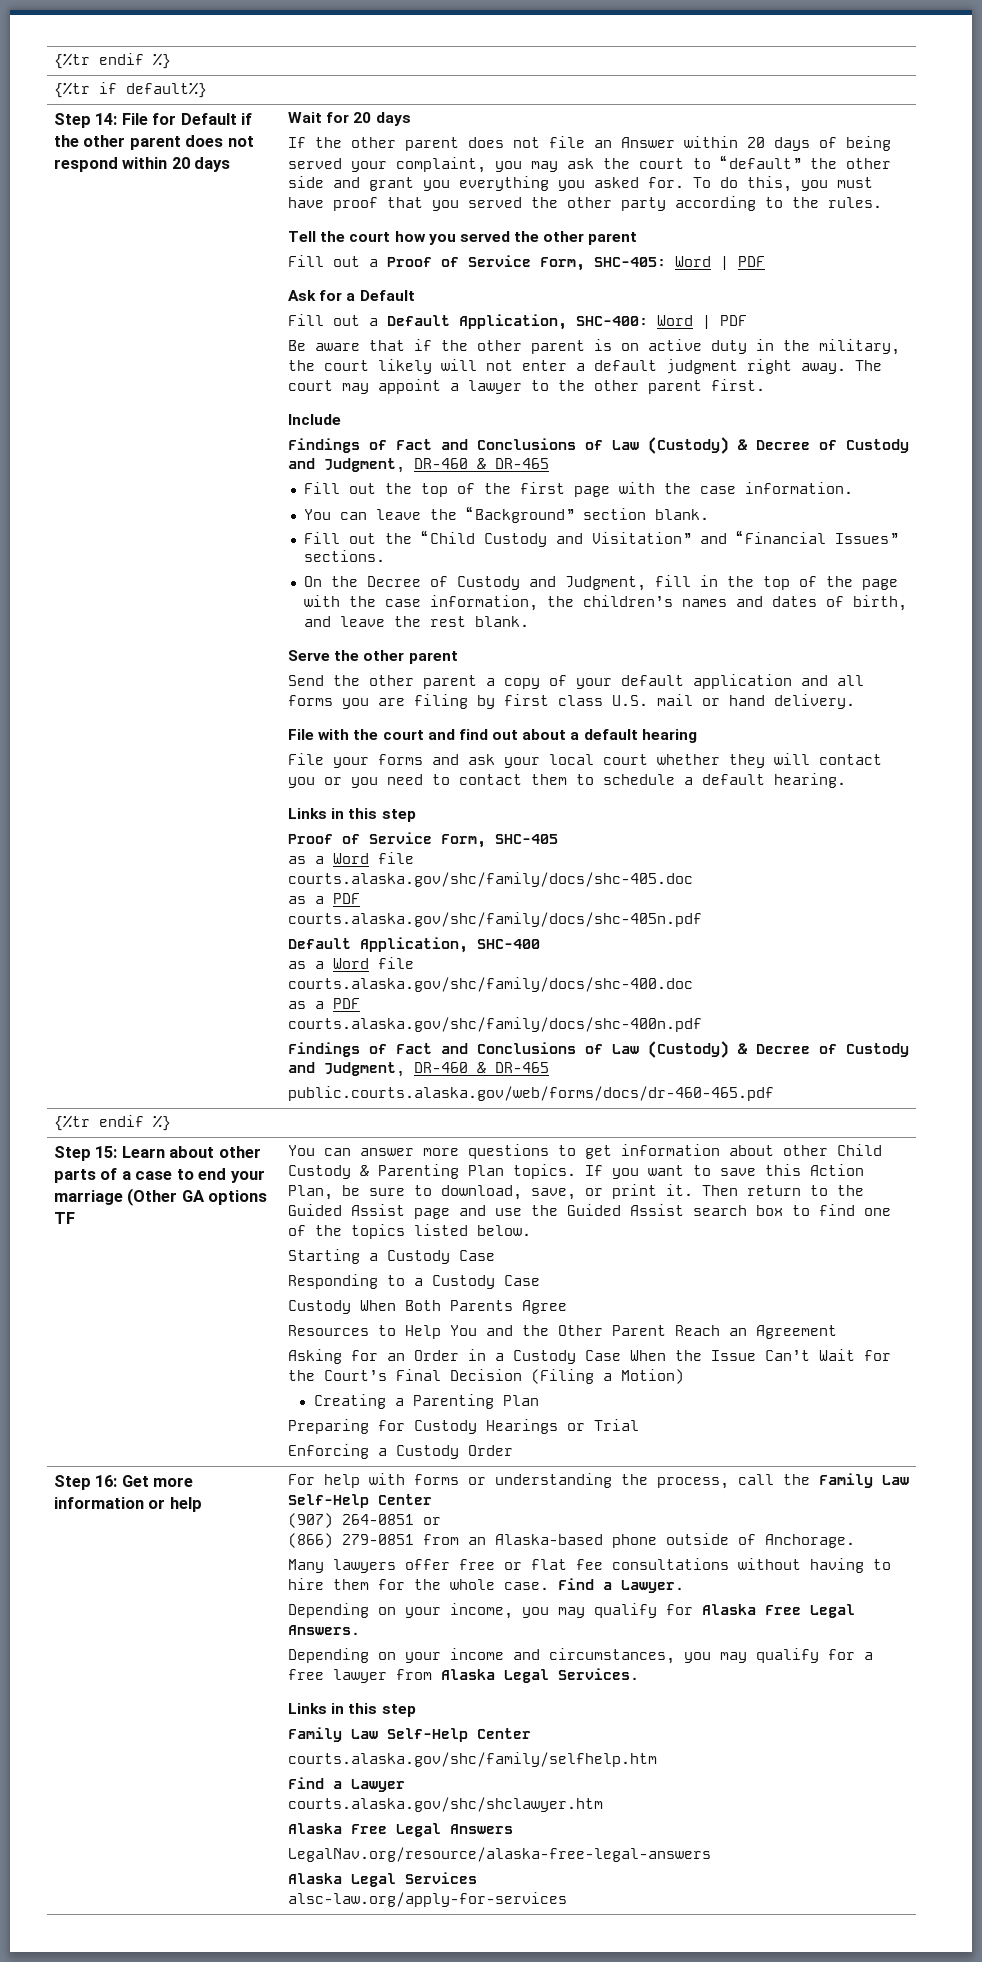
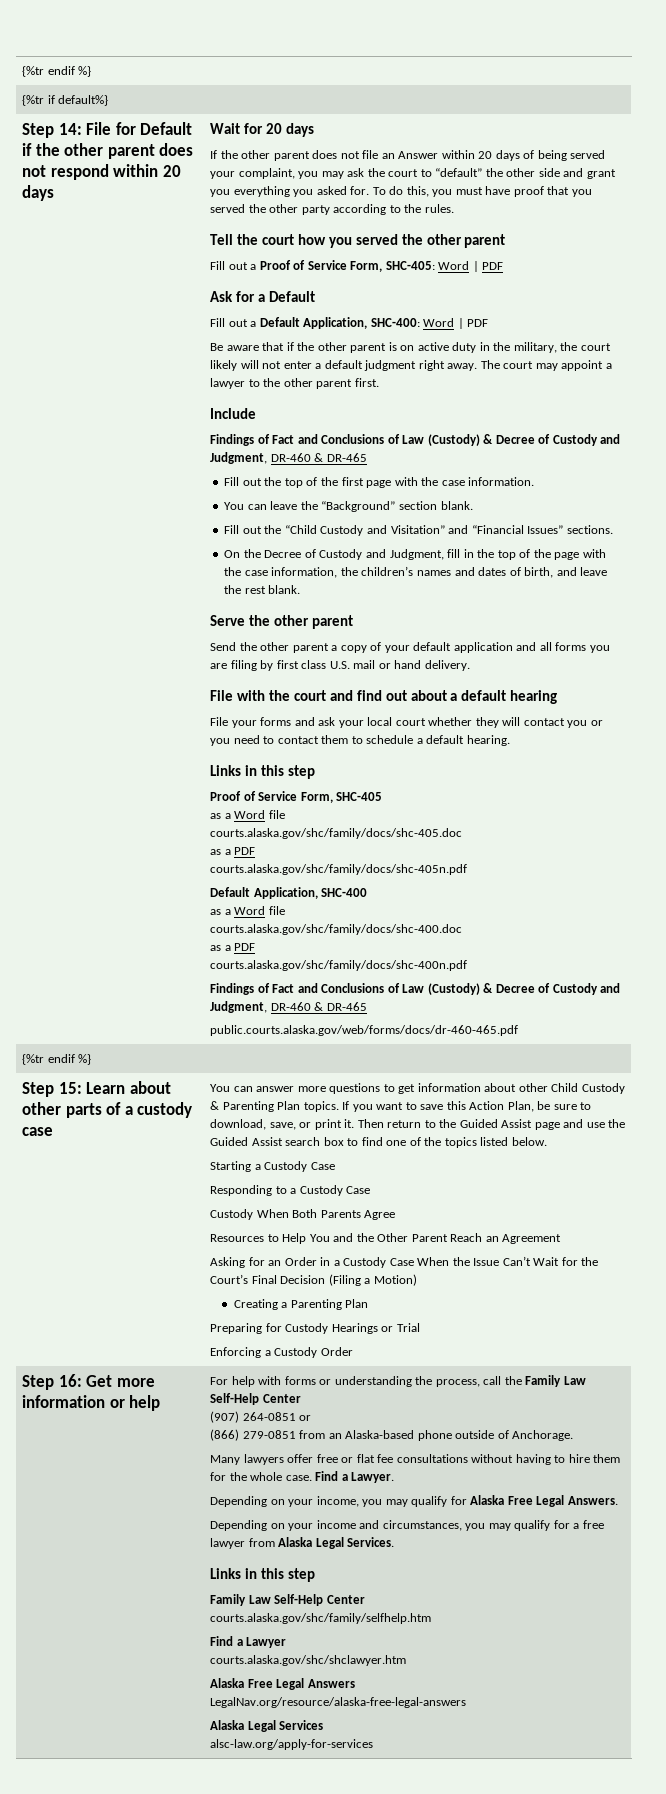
- Step 15: Learn about other parts of a case to end your marriage (Other GA options TF
+ Step 15: Learn about other parts of a custody case

